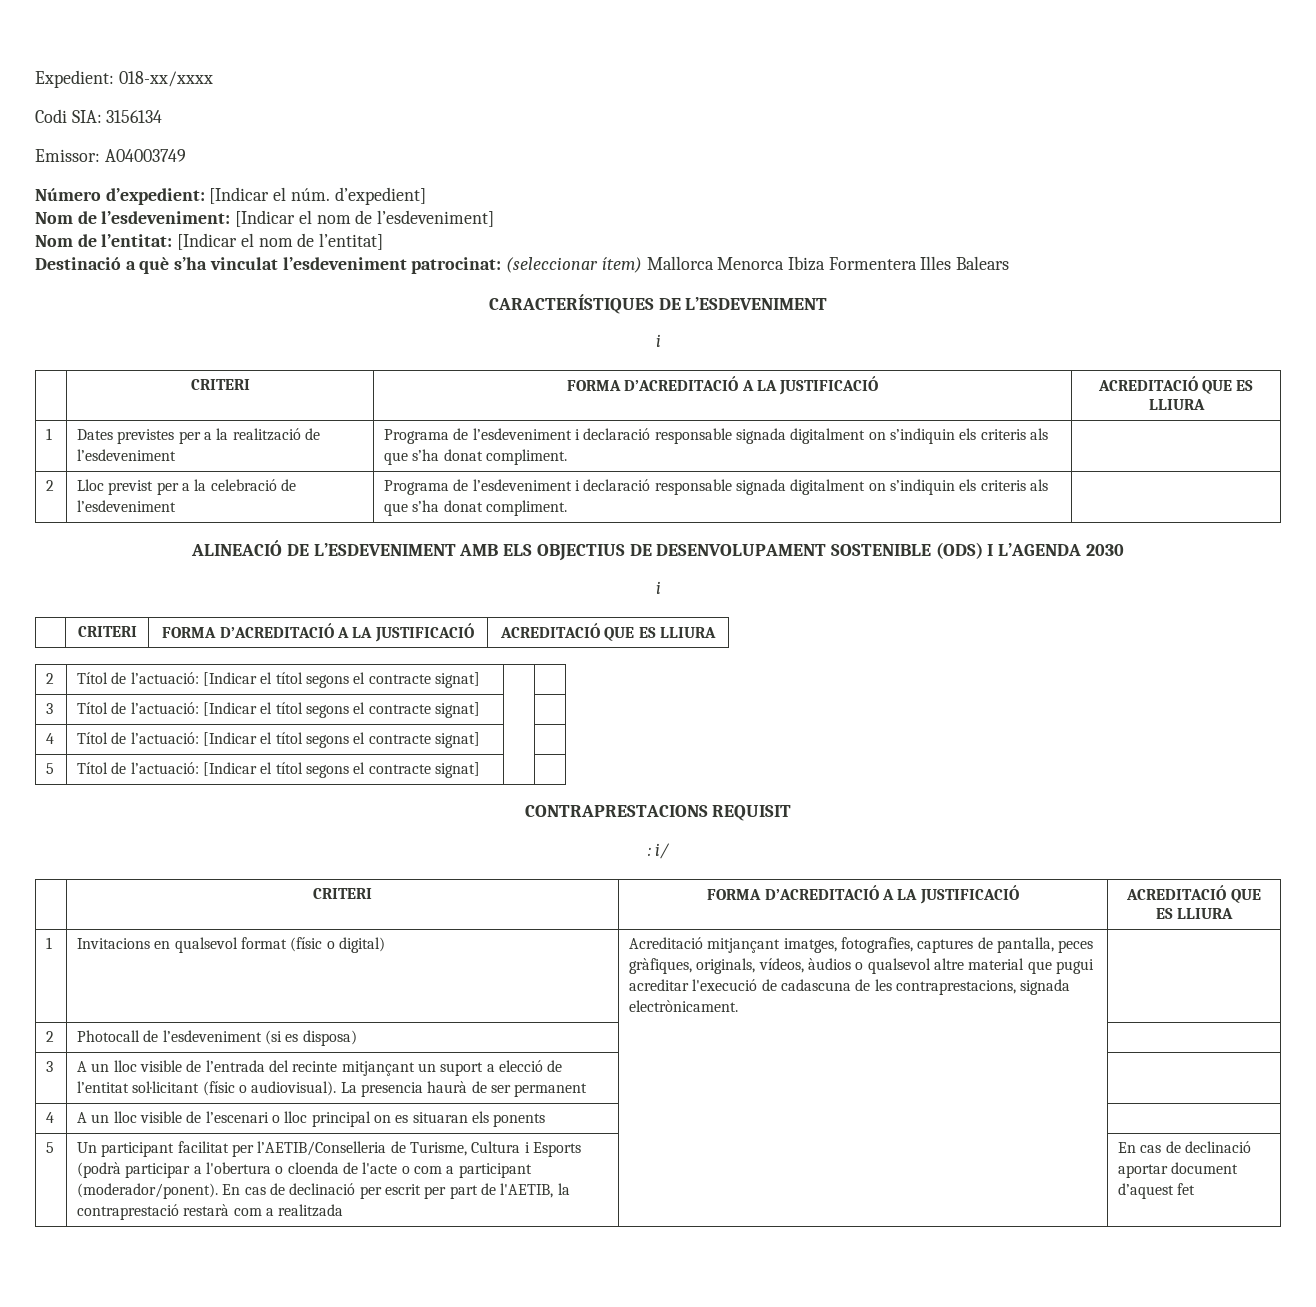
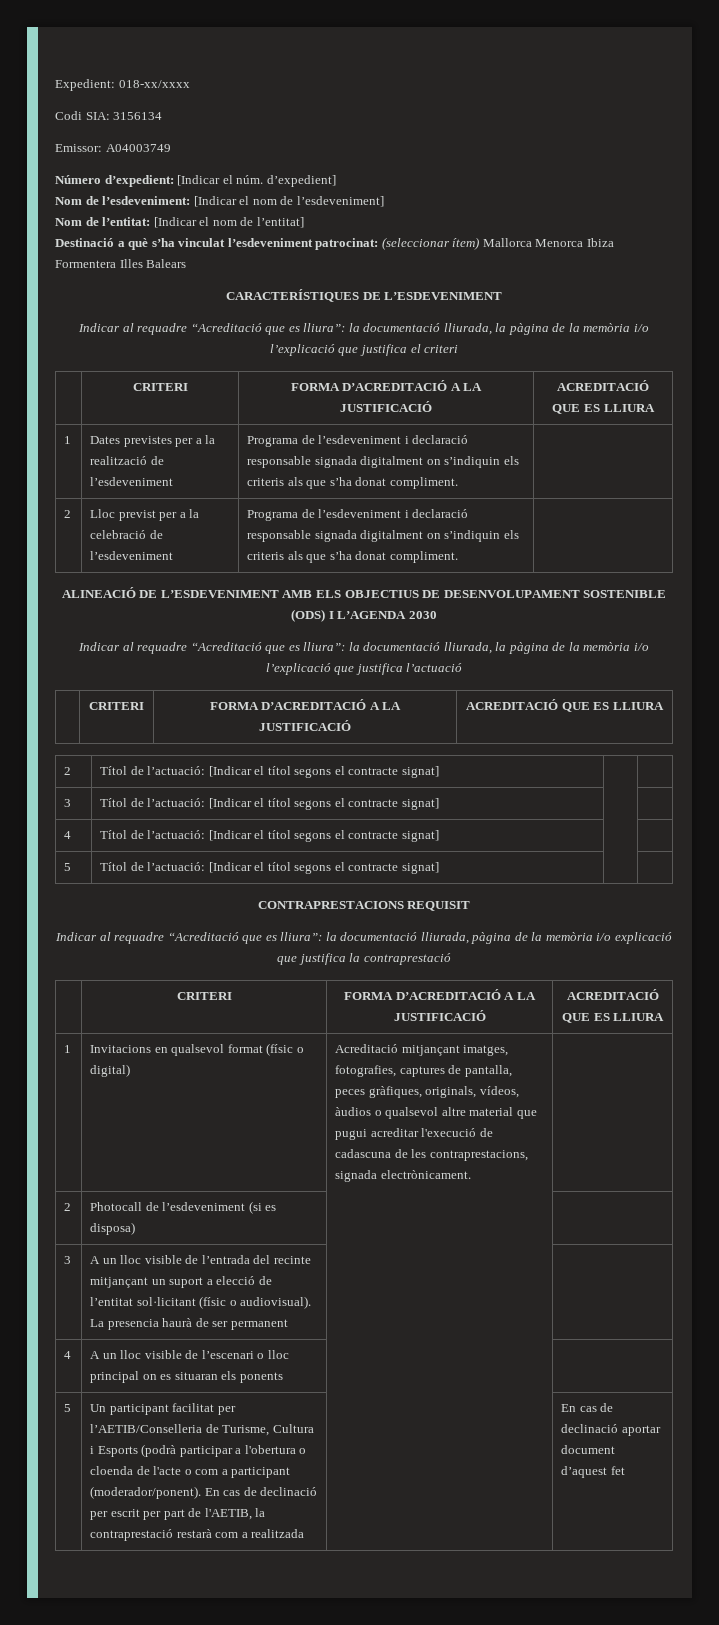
  CARACTERÍSTIQUES DE L’ESDEVENIMENT
- i
+ Indicar al requadre “Acreditació que es lliura”: la documentació lliurada, la pàgina de la memòria i/o l’explicació que justifica el criteri
  ALINEACIÓ DE L’ESDEVENIMENT AMB ELS OBJECTIUS DE DESENVOLUPAMENT SOSTENIBLE (ODS) I L’AGENDA 2030
- i
+ Indicar al requadre “Acreditació que es lliura”: la documentació lliurada, la pàgina de la memòria i/o l’explicació que justifica l’actuació
- : i/
+ Indicar al requadre “Acreditació que es lliura”: la documentació lliurada, pàgina de la memòria i/o explicació que justifica la contraprestació

